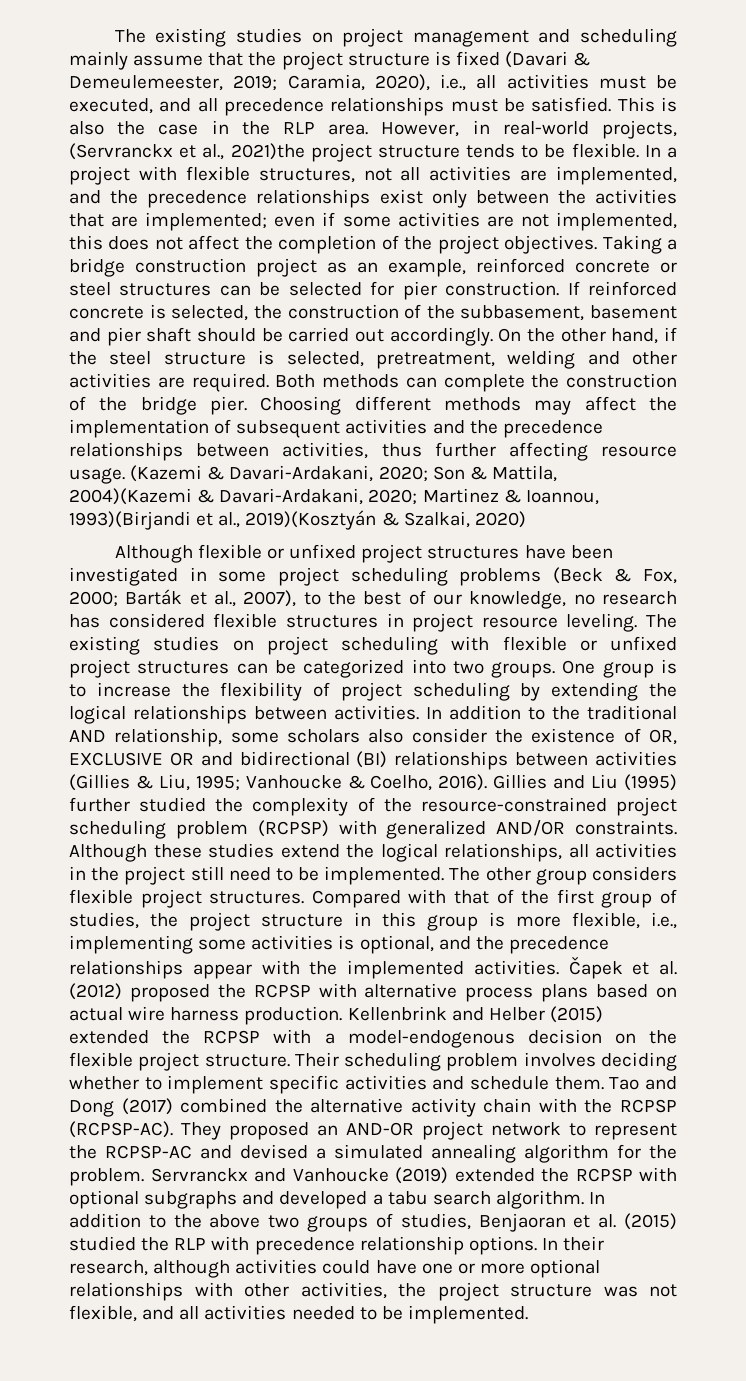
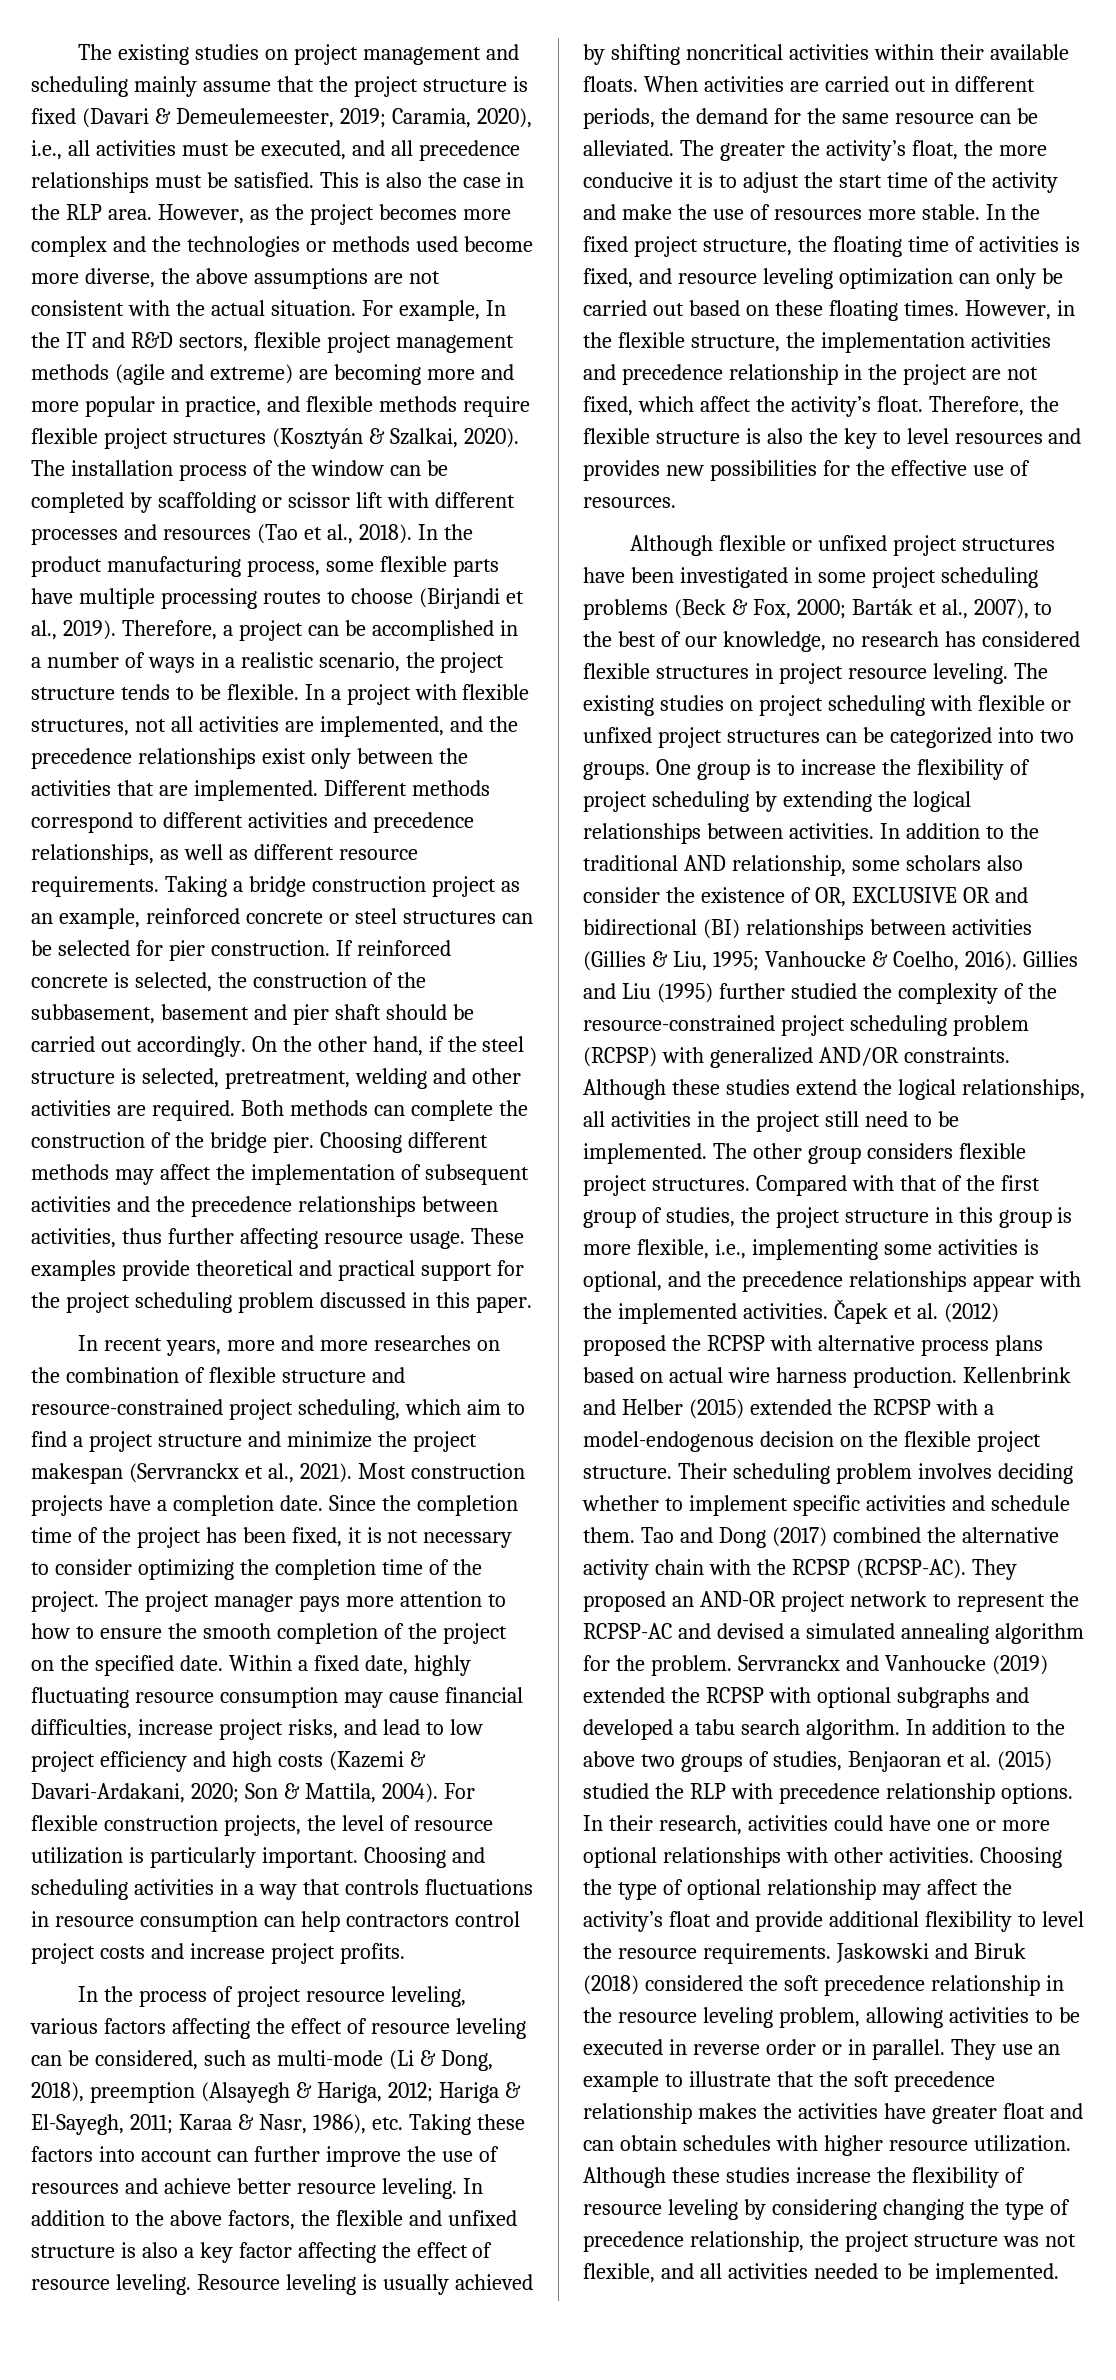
- However, in real-world projects, (Servranckx et al., 2021)the project structure tends to be flexible.
+ However, as the project becomes more complex and the technologies or methods used become more diverse, the above assumptions are not consistent with the actual situation. For example, In the IT and R&D sectors, flexible project management methods (agile and extreme) are becoming more and more popular in practice, and flexible methods require flexible project structures (Kosztyán & Szalkai, 2020). The installation process of the window can be completed by scaffolding or scissor lift with different processes and resources (Tao et al., 2018). In the product manufacturing process, some flexible parts have multiple processing routes to choose (Birjandi et al., 2019). Therefore, a project can be accomplished in a number of ways in a realistic scenario, the project structure tends to be flexible.
- In a project with flexible structures, not all activities are implemented, and the precedence relationships exist only between the activities that are implemented; even if some activities are not implemented, this does not affect the completion of the project objectives.
+ In a project with flexible structures, not all activities are implemented, and the precedence relationships exist only between the activities that are implemented. Different methods correspond to different activities and precedence relationships, as well as different resource requirements.
- (Kazemi & Davari-Ardakani, 2020; Son & Mattila, 2004)(Kazemi & Davari-Ardakani, 2020; Martinez & Ioannou, 1993)(Birjandi et al., 2019)(Kosztyán & Szalkai, 2020)
+ These examples provide theoretical and practical support for the project scheduling problem discussed in this paper.
+ In recent years, more and more researches on the combination of flexible structure and resource-constrained project scheduling, which aim to find a project structure and minimize the project makespan (Servranckx et al., 2021). Most construction projects have a completion date. Since the completion time of the project has been fixed, it is not necessary to consider optimizing the completion time of the project. The project manager pays more attention to how to ensure the smooth completion of the project on the specified date. Within a fixed date, highly fluctuating resource consumption may cause financial difficulties, increase project risks, and lead to low project efficiency and high costs (Kazemi & Davari-Ardakani, 2020; Son & Mattila, 2004). For flexible construction projects, the level of resource utilization is particularly important. Choosing and scheduling activities in a way that controls fluctuations in resource consumption can help contractors control project costs and increase project profits.
+ In the process of project resource leveling, various factors affecting the effect of resource leveling can be considered, such as multi-mode (Li & Dong, 2018), preemption (Alsayegh & Hariga, 2012; Hariga & El-Sayegh, 2011; Karaa & Nasr, 1986), etc. Taking these factors into account can further improve the use of resources and achieve better resource leveling. In addition to the above factors, the flexible and unfixed structure is also a key factor affecting the effect of resource leveling. Resource leveling is usually achieved by shifting noncritical activities within their available floats. When activities are carried out in different periods, the demand for the same resource can be alleviated. The greater the activity’s float, the more conducive it is to adjust the start time of the activity and make the use of resources more stable. In the fixed project structure, the floating time of activities is fixed, and resource leveling optimization can only be carried out based on these floating times. However, in the flexible structure, the implementation activities and precedence relationship in the project are not fixed, which affect the activity’s float. Therefore, the flexible structure is also the key to level resources and provides new possibilities for the effective use of resources.
- In their research, although activities could have one or more optional relationships with other activities, the project structure was not flexible, and all activities needed to be implemented.
+ In their research, activities could have one or more optional relationships with other activities. Choosing the type of optional relationship may affect the activity’s float and provide additional flexibility to level the resource requirements. Jaskowski and Biruk (2018) considered the soft precedence relationship in the resource leveling problem, allowing activities to be executed in reverse order or in parallel. They use an example to illustrate that the soft precedence relationship makes the activities have greater float and can obtain schedules with higher resource utilization. Although these studies increase the flexibility of resource leveling by considering changing the type of precedence relationship, the project structure was not flexible, and all activities needed to be implemented.

